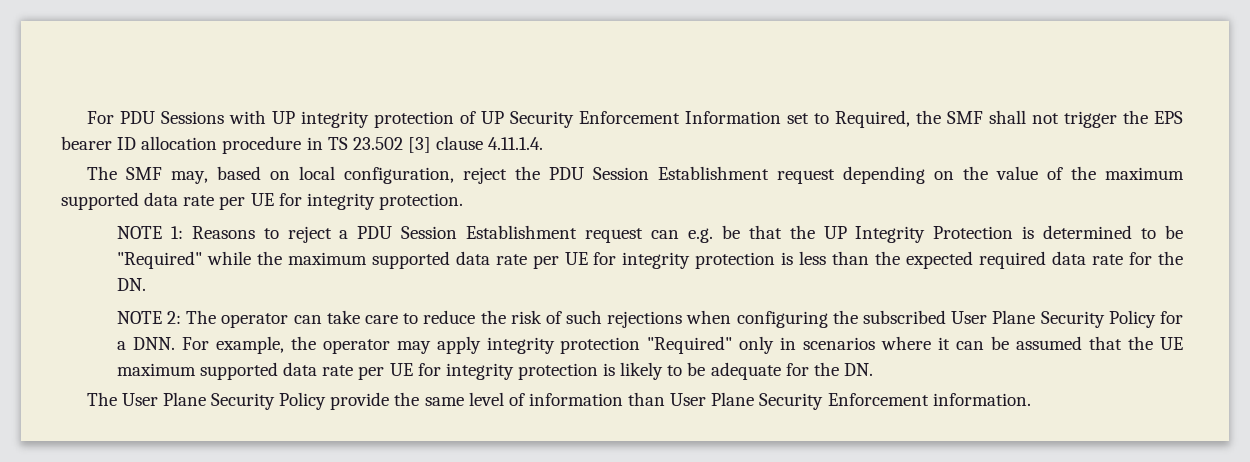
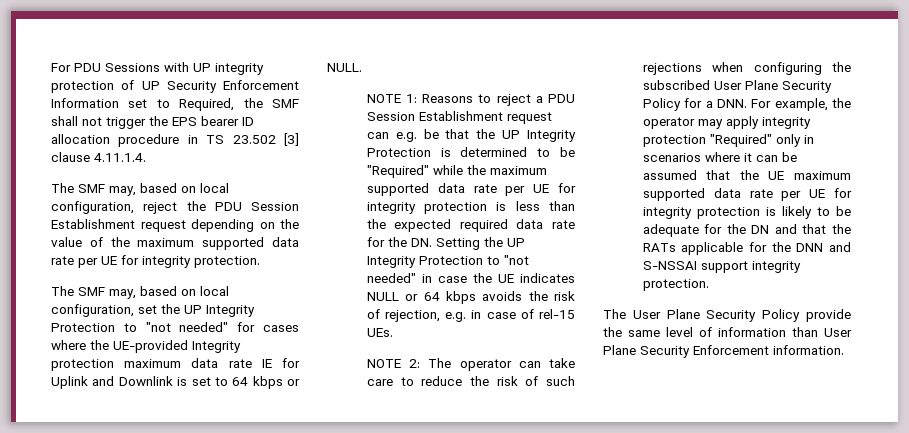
+ The SMF may, based on local configuration, set the UP Integrity Protection to "not needed" for cases where the UE-provided Integrity protection maximum data rate IE for Uplink and Downlink is set to 64 kbps or NULL.
- NOTE 1: Reasons to reject a PDU Session Establishment request can e.g. be that the UP Integrity Protection is determined to be "Required" while the maximum supported data rate per UE for integrity protection is less than the expected required data rate for the DN.
+ NOTE 1: Reasons to reject a PDU Session Establishment request can e.g. be that the UP Integrity Protection is determined to be "Required" while the maximum supported data rate per UE for integrity protection is less than the expected required data rate for the DN. Setting the UP Integrity Protection to "not needed" in case the UE indicates NULL or 64 kbps avoids the risk of rejection, e.g. in case of rel-15 UEs.
- The operator can take care to reduce the risk of such rejections when configuring the subscribed User Plane Security Policy for a DNN. For example, the operator may apply integrity protection "Required" only in scenarios where it can be assumed that the UE maximum supported data rate per UE for integrity protection is likely to be adequate for the DN.
+ The operator can take care to reduce the risk of such rejections when configuring the subscribed User Plane Security Policy for a DNN. For example, the operator may apply integrity protection "Required" only in scenarios where it can be assumed that the UE maximum supported data rate per UE for integrity protection is likely to be adequate for the DN and that the RATs applicable for the DNN and S-NSSAI support integrity protection.

